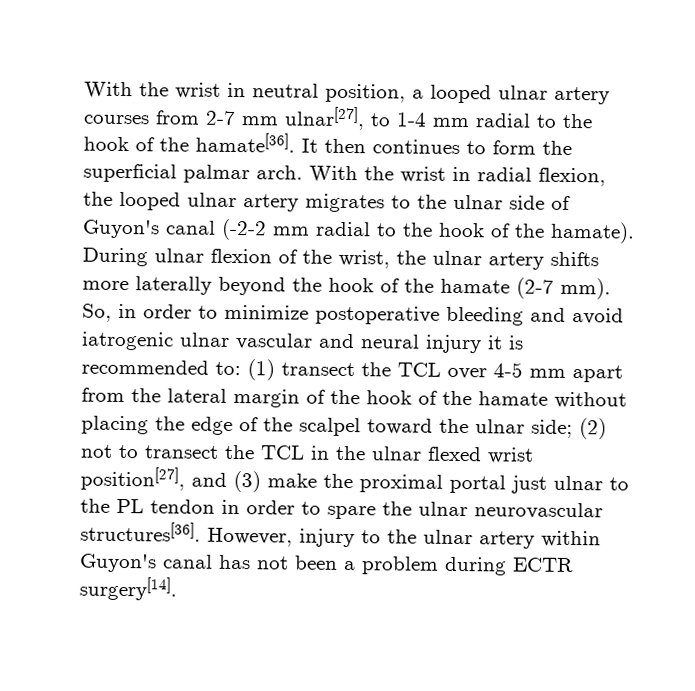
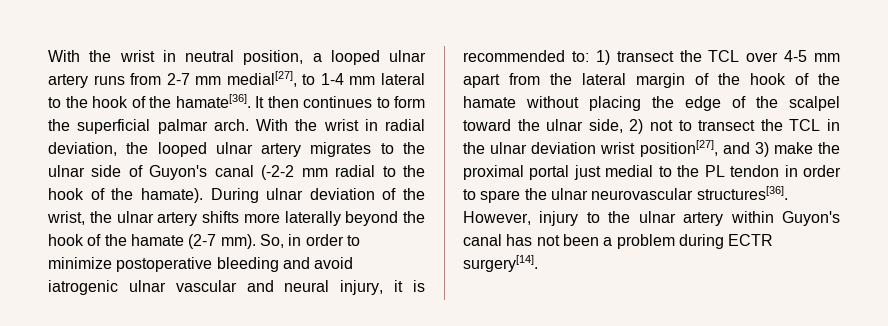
- With the wrist in neutral position, a looped ulnar artery courses from 2-7 mm ulnar[27], to 1-4 mm radial to the hook of the hamate[36].
+ With the wrist in neutral position, a looped ulnar artery runs from 2-7 mm medial[27], to 1-4 mm lateral to the hook of the hamate[36].
- With the wrist in radial flexion, the looped ulnar artery migrates to the ulnar side of Guyon's canal (-2-2 mm radial to the hook of the hamate).
+ With the wrist in radial deviation, the looped ulnar artery migrates to the ulnar side of Guyon's canal (-2-2 mm radial to the hook of the hamate).
- During ulnar flexion of the wrist, the ulnar artery shifts more laterally beyond the hook of the hamate (2-7 mm).
+ During ulnar deviation of the wrist, the ulnar artery shifts more laterally beyond the hook of the hamate (2-7 mm).
- So, in order to minimize postoperative bleeding and avoid iatrogenic ulnar vascular and neural injury it is recommended to:
+ So, in order to minimize postoperative bleeding and avoid iatrogenic ulnar vascular and neural injury, it is recommended to:
- (1) transect the TCL over 4-5 mm apart from the lateral margin of the hook of the hamate without placing the edge of the scalpel toward the ulnar side; (2) not to transect the TCL in the ulnar flexed wrist position[27], and (3) make the proximal portal just ulnar to the PL tendon in order to spare the ulnar neurovascular structures[36].
+ 1) transect the TCL over 4-5 mm apart from the lateral margin of the hook of the hamate without placing the edge of the scalpel toward the ulnar side, 2) not to transect the TCL in the ulnar deviation wrist position[27], and 3) make the proximal portal just medial to the PL tendon in order to spare the ulnar neurovascular structures[36].

